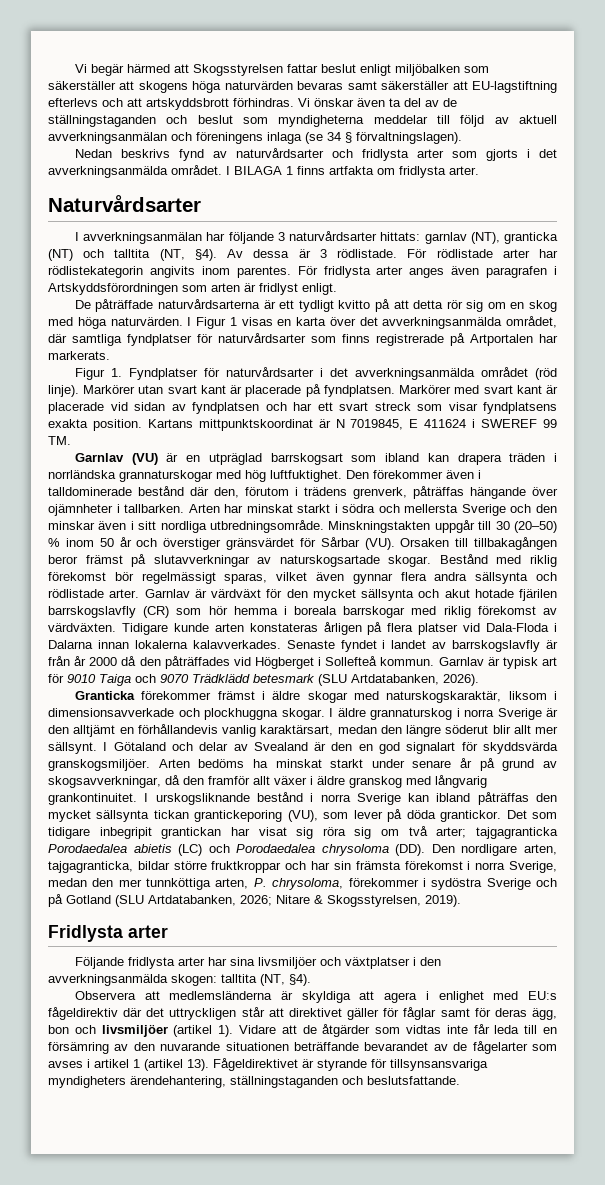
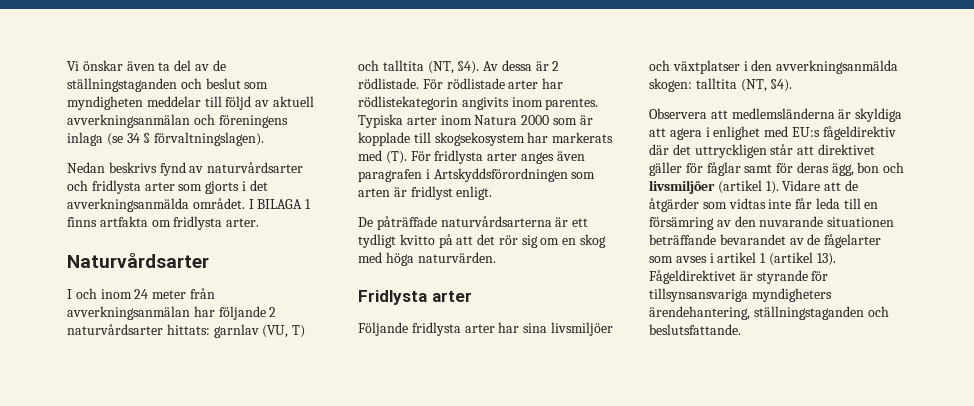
- Vi begär härmed att Skogsstyrelsen fattar beslut enligt miljöbalken som säkerställer att skogens höga naturvärden bevaras samt säkerställer att EU-lagstiftning efterlevs och att artskyddsbrott förhindras. Vi önskar även ta del av de ställningstaganden och beslut som myndigheterna meddelar till följd av aktuell avverkningsanmälan och föreningens inlaga (se 34 § förvaltningslagen).
+ Vi önskar även ta del av de ställningstaganden och beslut som myndigheten meddelar till följd av aktuell avverkningsanmälan och föreningens inlaga (se 34 § förvaltningslagen).
- I avverkningsanmälan har följande 3 naturvårdsarter hittats: garnlav (NT), granticka (NT) och talltita (NT, §4).
+ I och inom 24 meter från avverkningsanmälan har följande 2 naturvårdsarter hittats: garnlav (VU, T) och talltita (NT, §4).
- Av dessa är 3 rödlistade.
+ Av dessa är 2 rödlistade.
- För fridlysta arter anges även paragrafen i Artskyddsförordningen som arten är fridlyst enligt.
+ Typiska arter inom Natura 2000 som är kopplade till skogsekosystem har markerats med (T). För fridlysta arter anges även paragrafen i Artskyddsförordningen som arten är fridlyst enligt.
- De påträffade naturvårdsarterna är ett tydligt kvitto på att detta rör sig om en skog med höga naturvärden. I Figur 1 visas en karta över det avverkningsanmälda området, där samtliga fyndplatser för naturvårdsarter som finns registrerade på Artportalen har markerats.
- Figur 1. Fyndplatser för naturvårdsarter i det avverkningsanmälda området (röd linje). Markörer utan svart kant är placerade på fyndplatsen. Markörer med svart kant är placerade vid sidan av fyndplatsen och har ett svart streck som visar fyndplatsens exakta position. Kartans mittpunktskoordinat är N 7019845, E 411624 i SWEREF 99 TM.
- Garnlav (VU) är en utpräglad barrskogsart som ibland kan drapera träden i norrländska grannaturskogar med hög luftfuktighet. Den förekommer även i talldominerade bestånd där den, förutom i trädens grenverk, påträffas hängande över ojämnheter i tallbarken. Arten har minskat starkt i södra och mellersta Sverige och den minskar även i sitt nordliga utbredningsområde. Minskningstakten uppgår till 30 (20–50) % inom 50 år och överstiger gränsvärdet för Sårbar (VU). Orsaken till tillbakagången beror främst på slutavverkningar av naturskogsartade skogar. Bestånd med riklig förekomst bör regelmässigt sparas, vilket även gynnar flera andra sällsynta och rödlistade arter. Garnlav är värdväxt för den mycket sällsynta och akut hotade fjärilen barrskogslavfly (CR) som hör hemma i boreala barrskogar med riklig förekomst av värdväxten. Tidigare kunde arten konstateras årligen på flera platser vid Dala-Floda i Dalarna innan lokalerna kalavverkades. Senaste fyndet i landet av barrskogslavfly är från år 2000 då den påträffades vid Högberget i Sollefteå kommun. Garnlav är typisk art för 9010 Taiga och 9070 Trädklädd betesmark (SLU Artdatabanken, 2026).
- Granticka förekommer främst i äldre skogar med naturskogskaraktär, liksom i dimensionsavverkade och plockhuggna skogar. I äldre grannaturskog i norra Sverige är den alltjämt en förhållandevis vanlig karaktärsart, medan den längre söderut blir allt mer sällsynt. I Götaland och delar av Svealand är den en god signalart för skyddsvärda granskogsmiljöer. Arten bedöms ha minskat starkt under senare år på grund av skogsavverkningar, då den framför allt växer i äldre granskog med långvarig grankontinuitet. I urskogsliknande bestånd i norra Sverige kan ibland påträffas den mycket sällsynta tickan grantickeporing (VU), som lever på döda grantickor. Det som tidigare inbegripit grantickan har visat sig röra sig om två arter; tajgagranticka Porodaedalea abietis (LC) och Porodaedalea chrysoloma (DD). Den nordligare arten, tajgagranticka, bildar större fruktkroppar och har sin främsta förekomst i norra Sverige, medan den mer tunnköttiga arten, P. chrysoloma, förekommer i sydöstra Sverige och på Gotland (SLU Artdatabanken, 2026; Nitare & Skogsstyrelsen, 2019).
+ De påträffade naturvårdsarterna är ett tydligt kvitto på att det rör sig om en skog med höga naturvärden.

